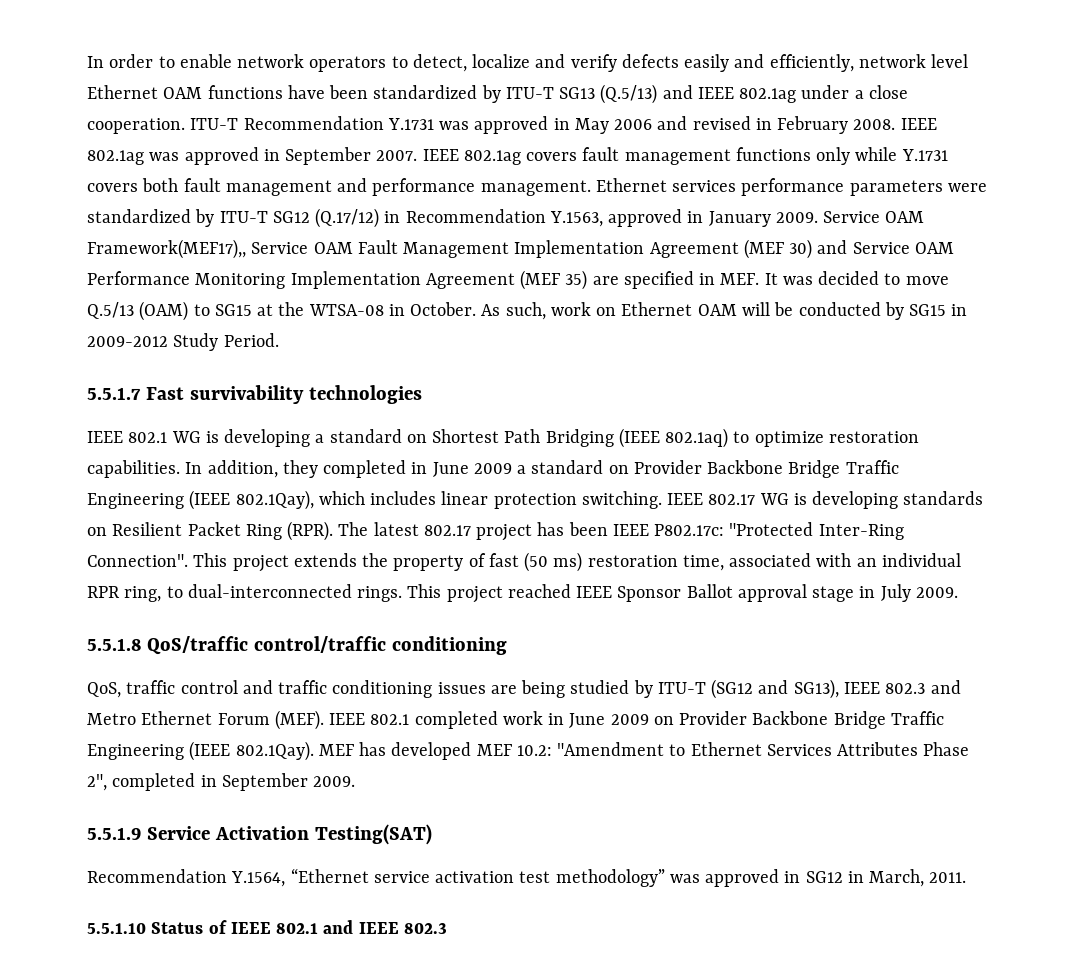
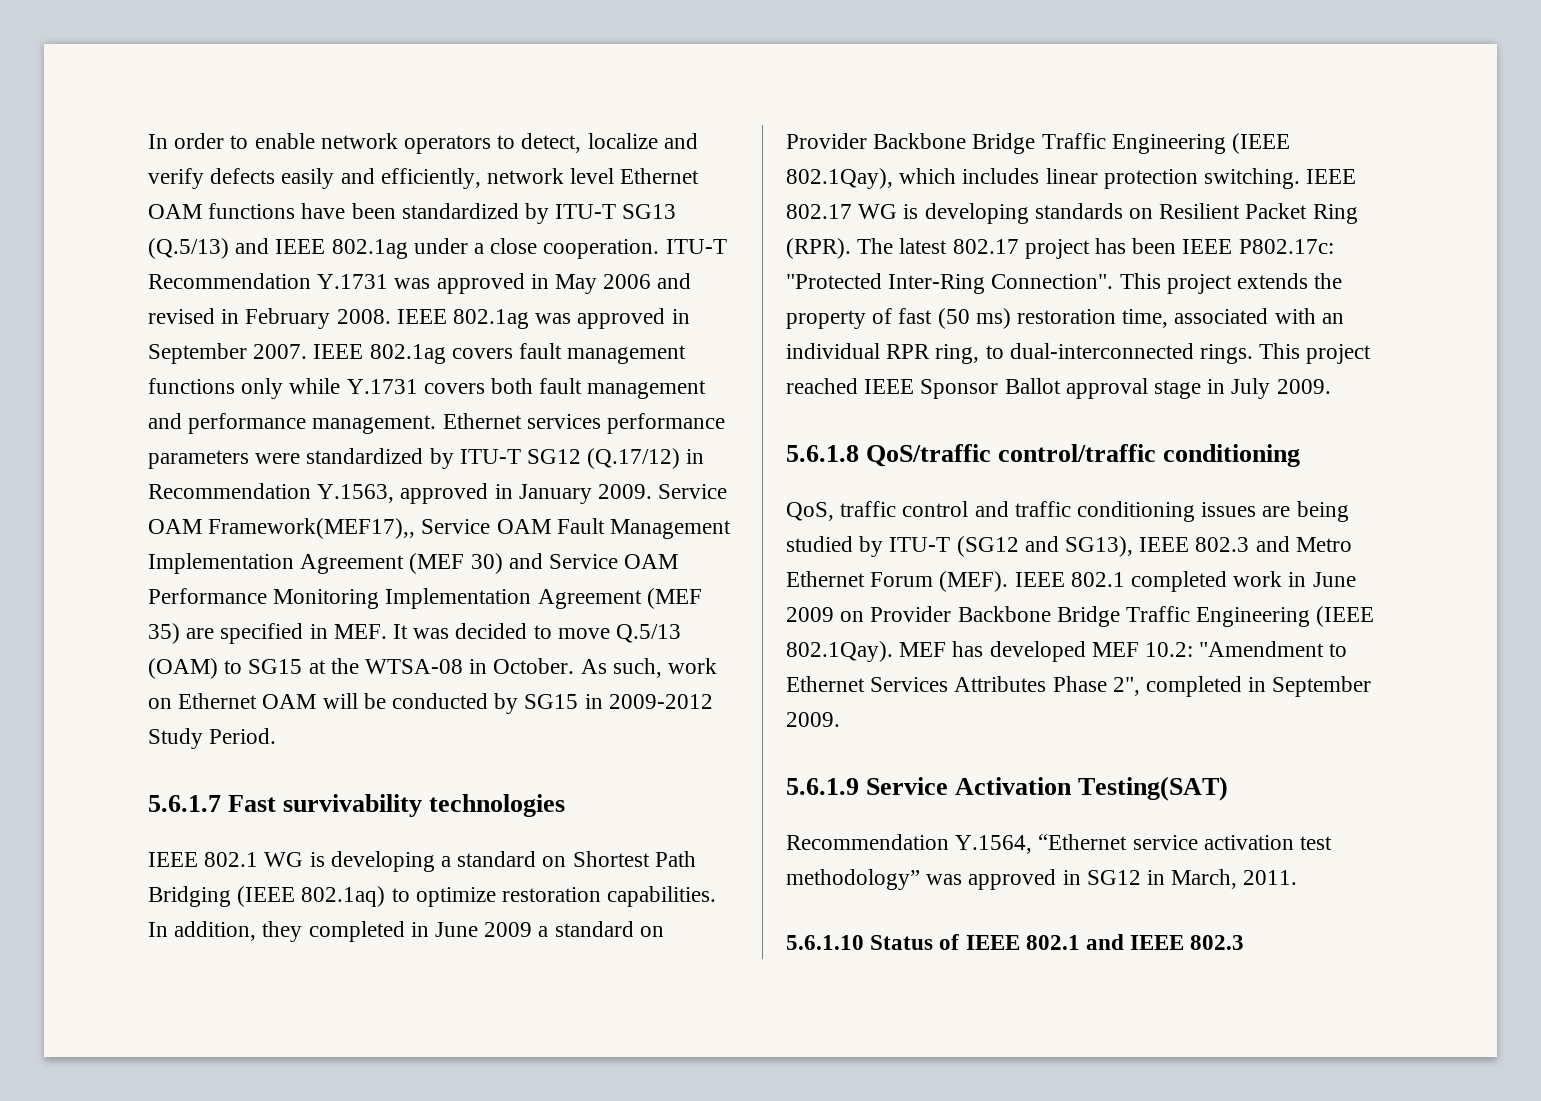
- 5.5.1.7 Fast survivability technologies
+ 5.6.1.7 Fast survivability technologies
- 5.5.1.8 QoS/traffic control/traffic conditioning
+ 5.6.1.8 QoS/traffic control/traffic conditioning
- 5.5.1.9 Service Activation Testing(SAT)
+ 5.6.1.9 Service Activation Testing(SAT)
- 5.5.1.10 Status of IEEE 802.1 and IEEE 802.3
+ 5.6.1.10 Status of IEEE 802.1 and IEEE 802.3

